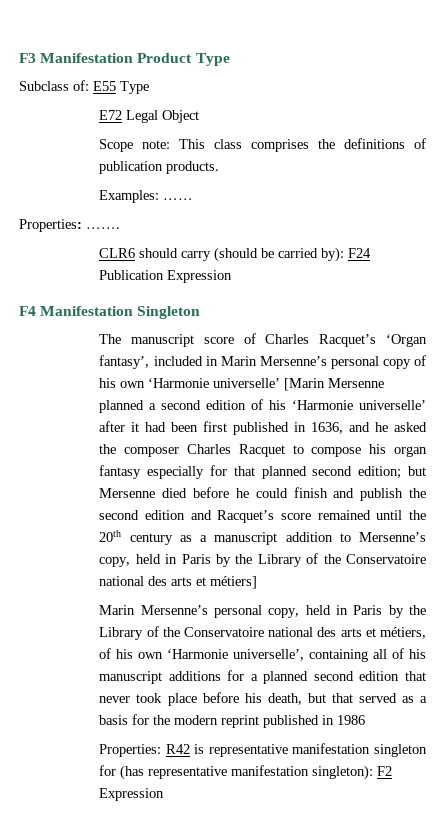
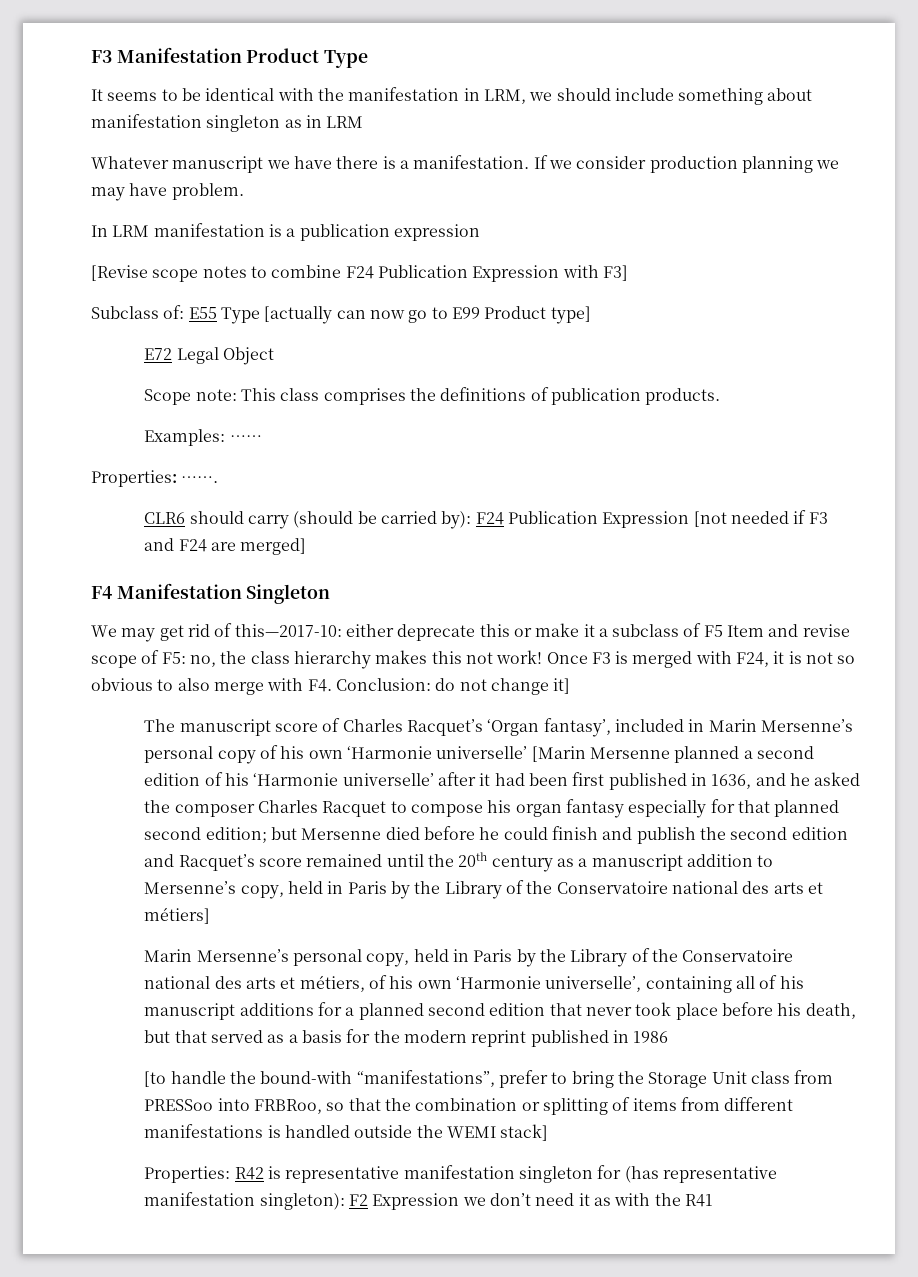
- Subclass of: E55 Type
+ It seems to be identical with the manifestation in LRM, we should include something about manifestation singleton as in LRM
+ Whatever manuscript we have there is a manifestation. If we consider production planning we may have problem.
+ In LRM manifestation is a publication expression
+ [Revise scope notes to combine F24 Publication Expression with F3]
+ Subclass of: E55 Type [actually can now go to E99 Product type]
- CLR6 should carry (should be carried by): F24 Publication Expression
+ CLR6 should carry (should be carried by): F24 Publication Expression [not needed if F3 and F24 are merged]
  F4 Manifestation Singleton
+ We may get rid of this—2017-10: either deprecate this or make it a subclass of F5 Item and revise scope of F5: no, the class hierarchy makes this not work! Once F3 is merged with F24, it is not so obvious to also merge with F4. Conclusion: do not change it]
+ [to handle the bound-with “manifestations”, prefer to bring the Storage Unit class from PRESSoo into FRBRoo, so that the combination or splitting of items from different manifestations is handled outside the WEMI stack]
- Properties: R42 is representative manifestation singleton for (has representative manifestation singleton): F2 Expression
+ Properties: R42 is representative manifestation singleton for (has representative manifestation singleton): F2 Expression we don’t need it as with the R41

